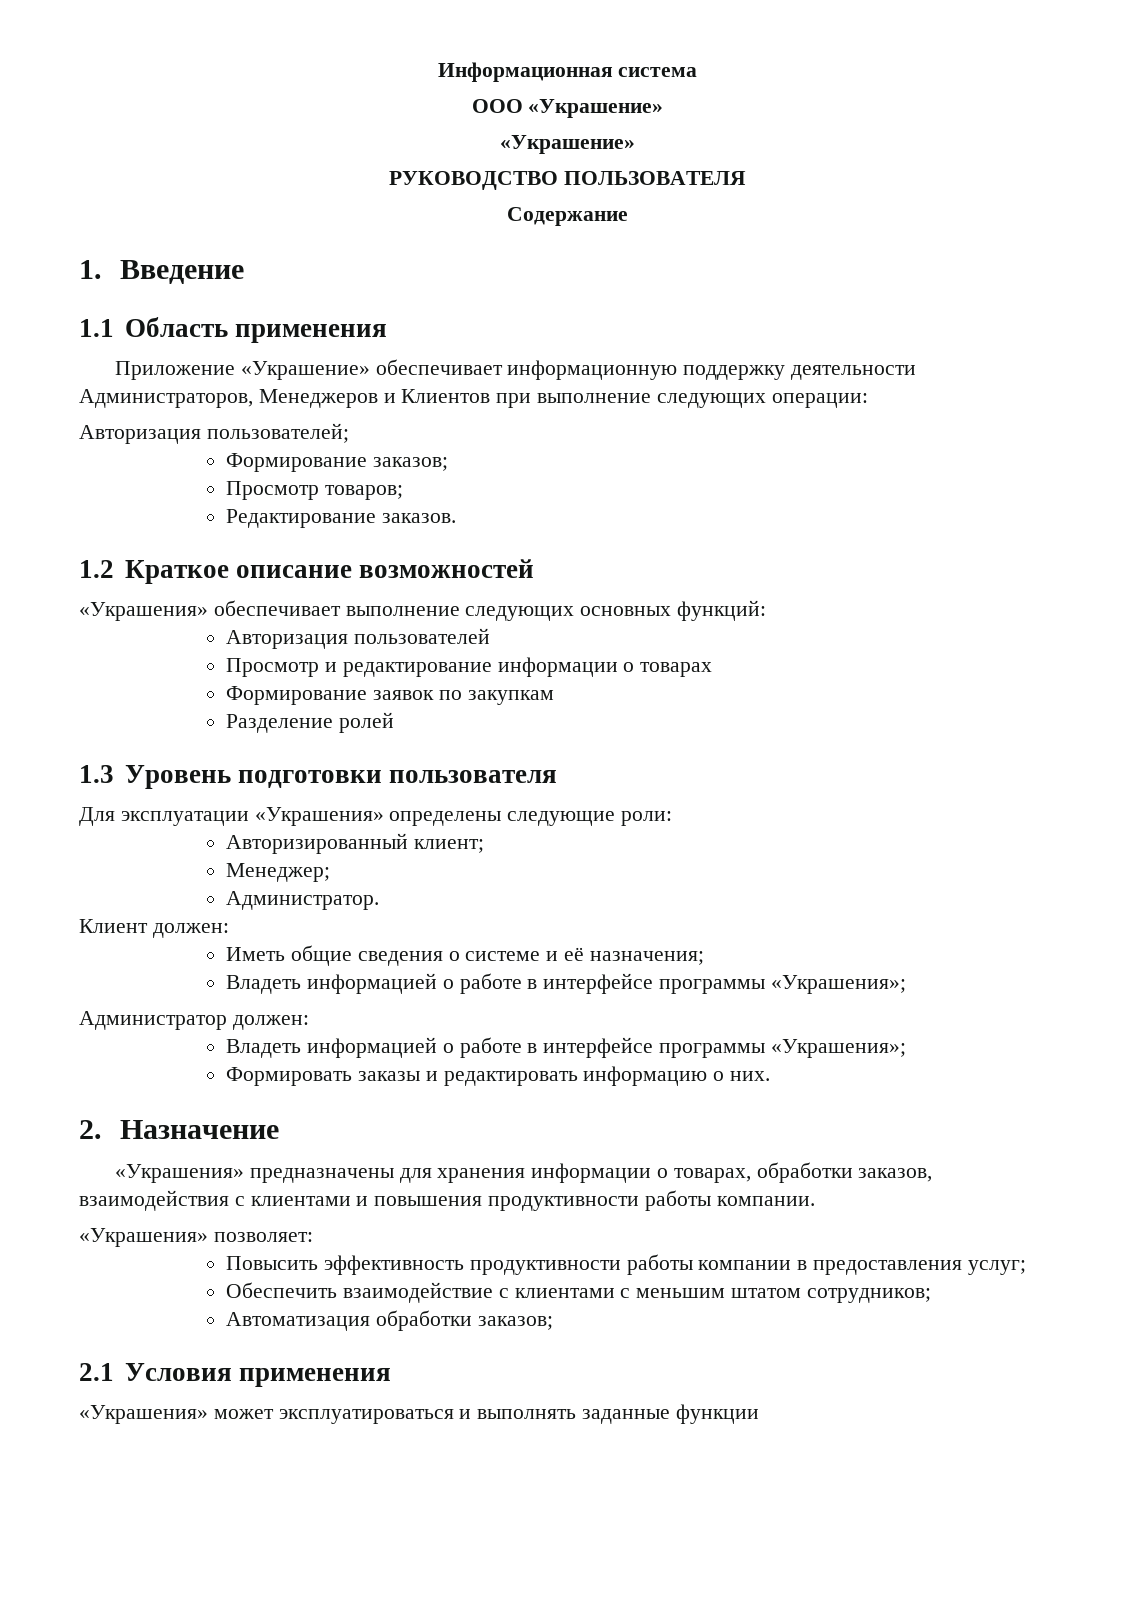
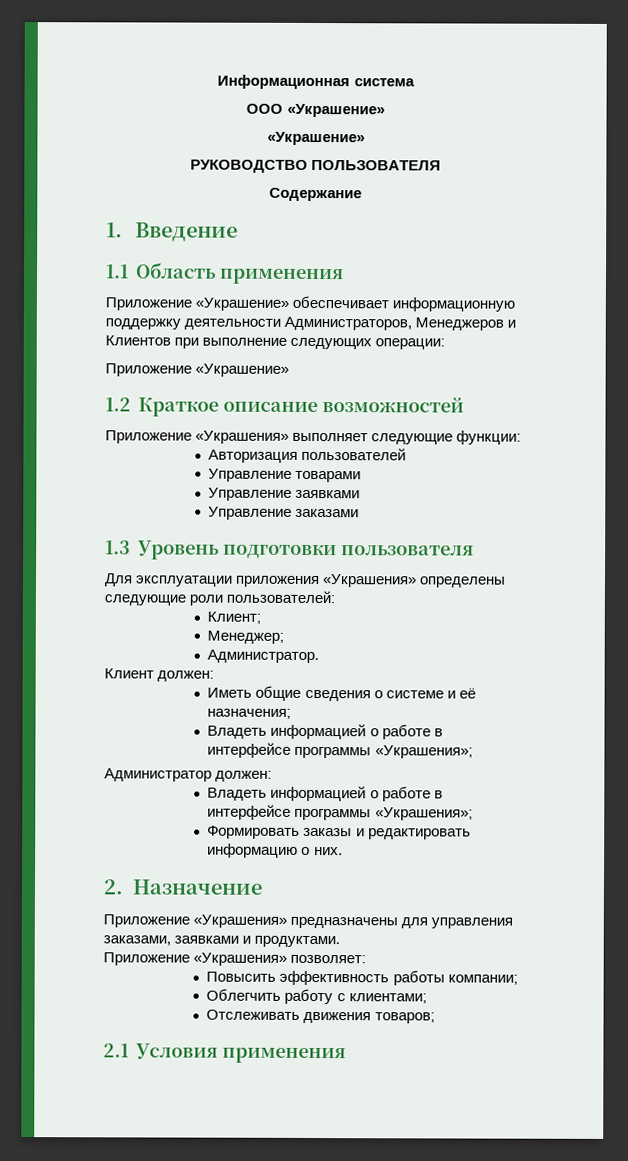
  Приложение «Украшение» обеспечивает информационную поддержку деятельности Администраторов, Менеджеров и Клиентов при выполнение следующих операции:
- Авторизация пользователей;
- Формирование заказов;
- Просмотр товаров;
- Редактирование заказов.
+ Приложение «Украшение»
  1.2 Краткое описание возможностей
- «Украшения» обеспечивает выполнение следующих основных функций:
+ Приложение «Украшения» выполняет следующие функции:
  Авторизация пользователей
- Просмотр и редактирование информации о товарах
- Формирование заявок по закупкам
- Разделение ролей
+ Управление товарами
+ Управление заявками
+ Управление заказами
- Для эксплуатации «Украшения» определены следующие роли:
- Авторизированный клиент;
+ Для эксплуатации приложения «Украшения» определены следующие роли пользователей:
+ Клиент;
- «Украшения» предназначены для хранения информации о товарах, обработки заказов, взаимодействия с клиентами и повышения продуктивности работы компании.
- «Украшения» позволяет:
- Повысить эффективность продуктивности работы компании в предоставления услуг;
- Обеспечить взаимодействие с клиентами с меньшим штатом сотрудников;
- Автоматизация обработки заказов;
+ Приложение «Украшения» предназначены для управления заказами, заявками и продуктами.
+ Приложение «Украшения» позволяет:
+ Повысить эффективность работы компании;
+ Облегчить работу с клиентами;
+ Отслеживать движения товаров;
  2.1 Условия применения
- «Украшения» может эксплуатироваться и выполнять заданные функции

